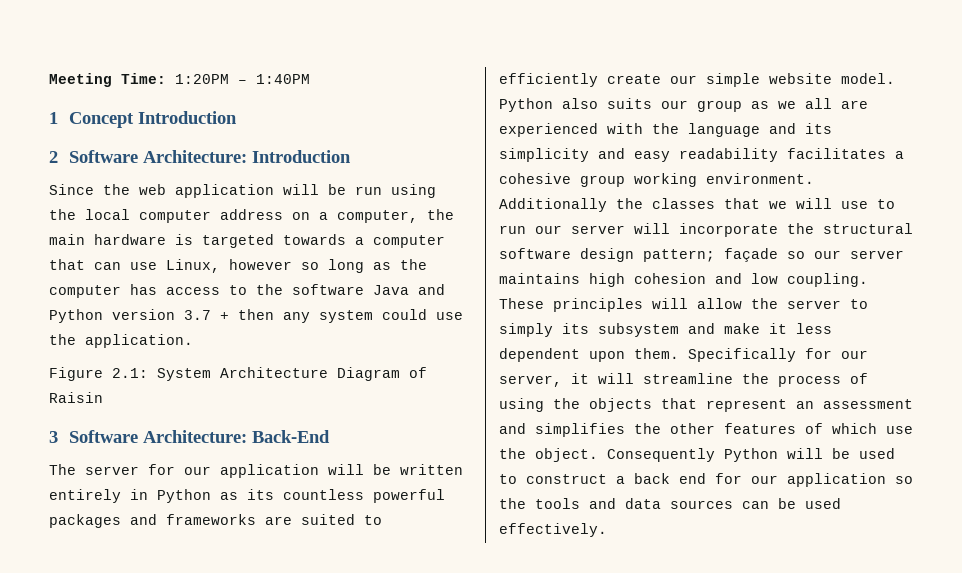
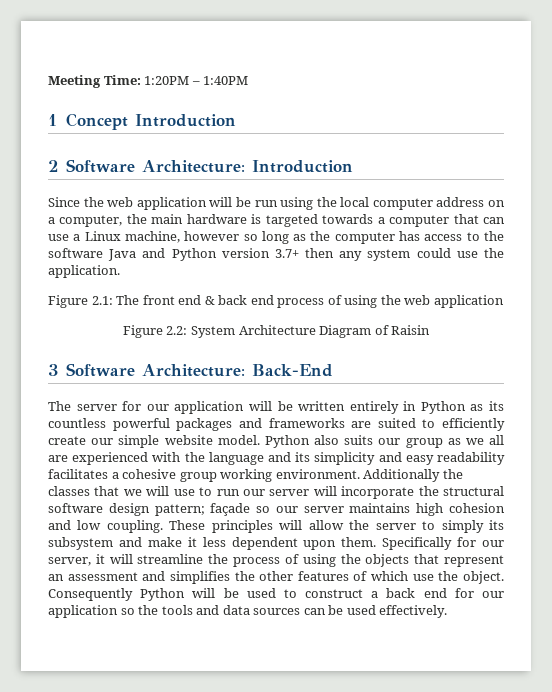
- Since the web application will be run using the local computer address on a computer, the main hardware is targeted towards a computer that can use Linux, however so long as the computer has access to the software Java and Python version 3.7 + then any system could use the application.
+ Since the web application will be run using the local computer address on a computer, the main hardware is targeted towards a computer that can use a Linux machine, however so long as the computer has access to the software Java and Python version 3.7+ then any system could use the application.
- Figure 2.1: System Architecture Diagram of Raisin
+ Figure 2.1: The front end & back end process of using the web application
+ Figure 2.2: System Architecture Diagram of Raisin

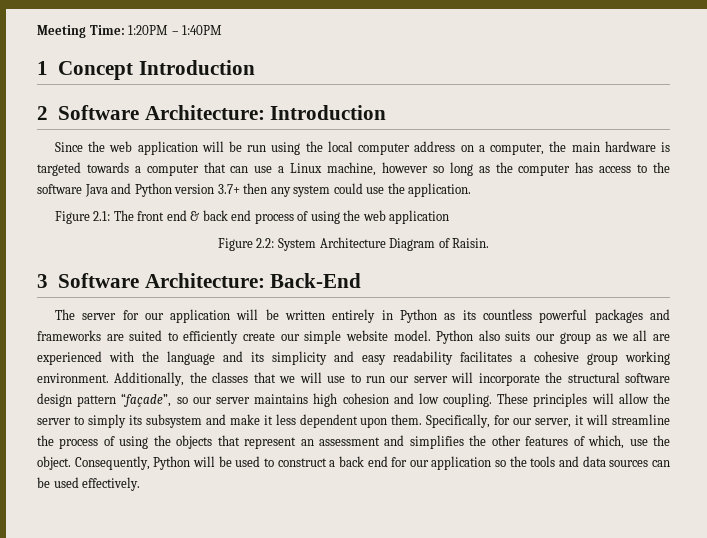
- Figure 2.2: System Architecture Diagram of Raisin
+ Figure 2.2: System Architecture Diagram of Raisin.
- Additionally the classes that we will use to run our server will incorporate the structural software design pattern; façade so our server maintains high cohesion and low coupling.
+ Additionally, the classes that we will use to run our server will incorporate the structural software design pattern “façade”, so our server maintains high cohesion and low coupling.
- Specifically for our server, it will streamline the process of using the objects that represent an assessment and simplifies the other features of which use the object.
+ Specifically, for our server, it will streamline the process of using the objects that represent an assessment and simplifies the other features of which, use the object.
- Consequently Python will be used to construct a back end for our application so the tools and data sources can be used effectively.
+ Consequently, Python will be used to construct a back end for our application so the tools and data sources can be used effectively.

